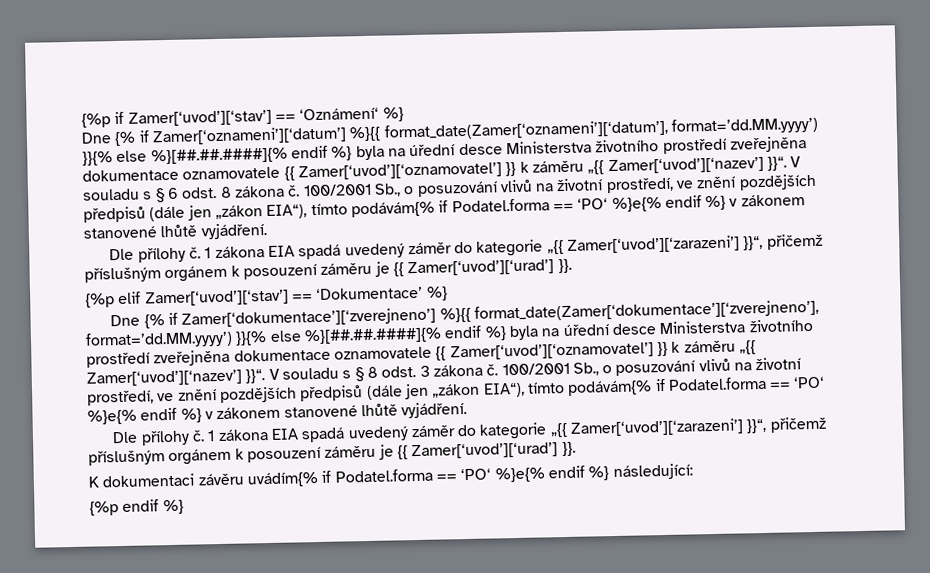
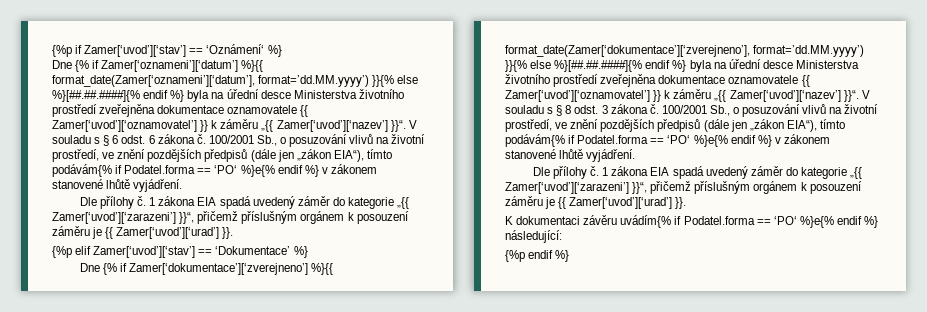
- V souladu s § 6 odst. 8 zákona č.
+ V souladu s § 6 odst. 6 zákona č.

